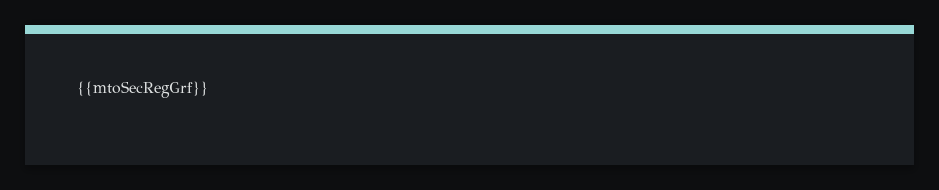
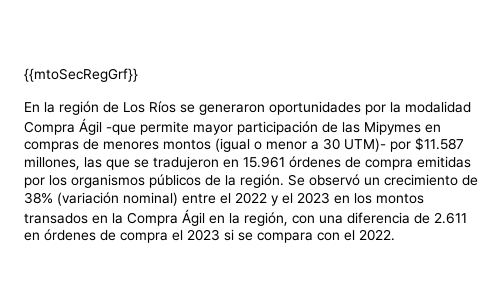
+ En la región de Los Ríos se generaron oportunidades por la modalidad Compra Ágil -que permite mayor participación de las Mipymes en compras de menores montos (igual o menor a 30 UTM)- por $11.587 millones, las que se tradujeron en 15.961 órdenes de compra emitidas por los organismos públicos de la región. Se observó un crecimiento de 38% (variación nominal) entre el 2022 y el 2023 en los montos transados en la Compra Ágil en la región, con una diferencia de 2.611 en órdenes de compra el 2023 si se compara con el 2022.

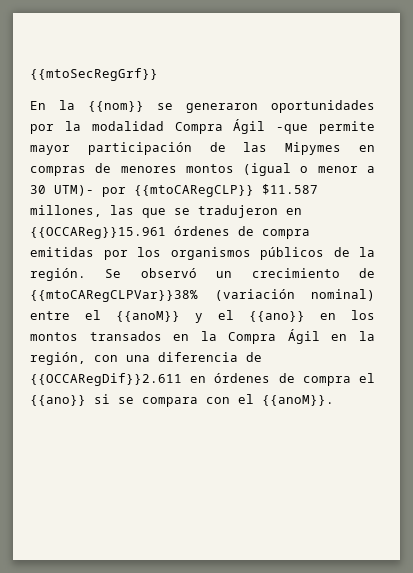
- En la región de Los Ríos se generaron oportunidades por la modalidad Compra Ágil -que permite mayor participación de las Mipymes en compras de menores montos (igual o menor a 30 UTM)- por $11.587 millones, las que se tradujeron en 15.961 órdenes de compra emitidas por los organismos públicos de la región.
+ En la {{nom}} se generaron oportunidades por la modalidad Compra Ágil -que permite mayor participación de las Mipymes en compras de menores montos (igual o menor a 30 UTM)- por {{mtoCARegCLP}} $11.587 millones, las que se tradujeron en {{OCCAReg}}15.961 órdenes de compra emitidas por los organismos públicos de la región.
- Se observó un crecimiento de 38% (variación nominal) entre el 2022 y el 2023 en los montos transados en la Compra Ágil en la región, con una diferencia de 2.611 en órdenes de compra el 2023 si se compara con el 2022.
+ Se observó un crecimiento de {{mtoCARegCLPVar}}38% (variación nominal) entre el {{anoM}} y el {{ano}} en los montos transados en la Compra Ágil en la región, con una diferencia de {{OCCARegDif}}2.611 en órdenes de compra el {{ano}} si se compara con el {{anoM}}.

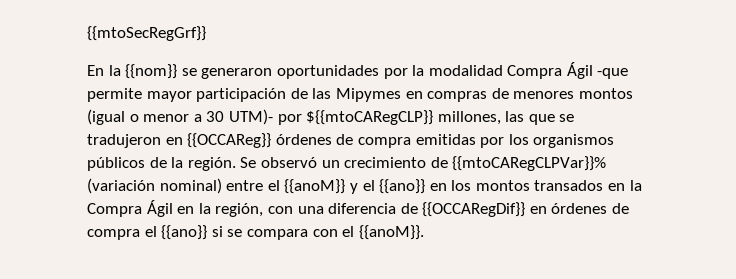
- En la {{nom}} se generaron oportunidades por la modalidad Compra Ágil -que permite mayor participación de las Mipymes en compras de menores montos (igual o menor a 30 UTM)- por {{mtoCARegCLP}} $11.587 millones, las que se tradujeron en {{OCCAReg}}15.961 órdenes de compra emitidas por los organismos públicos de la región.
+ En la {{nom}} se generaron oportunidades por la modalidad Compra Ágil -que permite mayor participación de las Mipymes en compras de menores montos (igual o menor a 30 UTM)- por ${{mtoCARegCLP}} millones, las que se tradujeron en {{OCCAReg}} órdenes de compra emitidas por los organismos públicos de la región.
- Se observó un crecimiento de {{mtoCARegCLPVar}}38% (variación nominal) entre el {{anoM}} y el {{ano}} en los montos transados en la Compra Ágil en la región, con una diferencia de {{OCCARegDif}}2.611 en órdenes de compra el {{ano}} si se compara con el {{anoM}}.
+ Se observó un crecimiento de {{mtoCARegCLPVar}}% (variación nominal) entre el {{anoM}} y el {{ano}} en los montos transados en la Compra Ágil en la región, con una diferencia de {{OCCARegDif}} en órdenes de compra el {{ano}} si se compara con el {{anoM}}.

